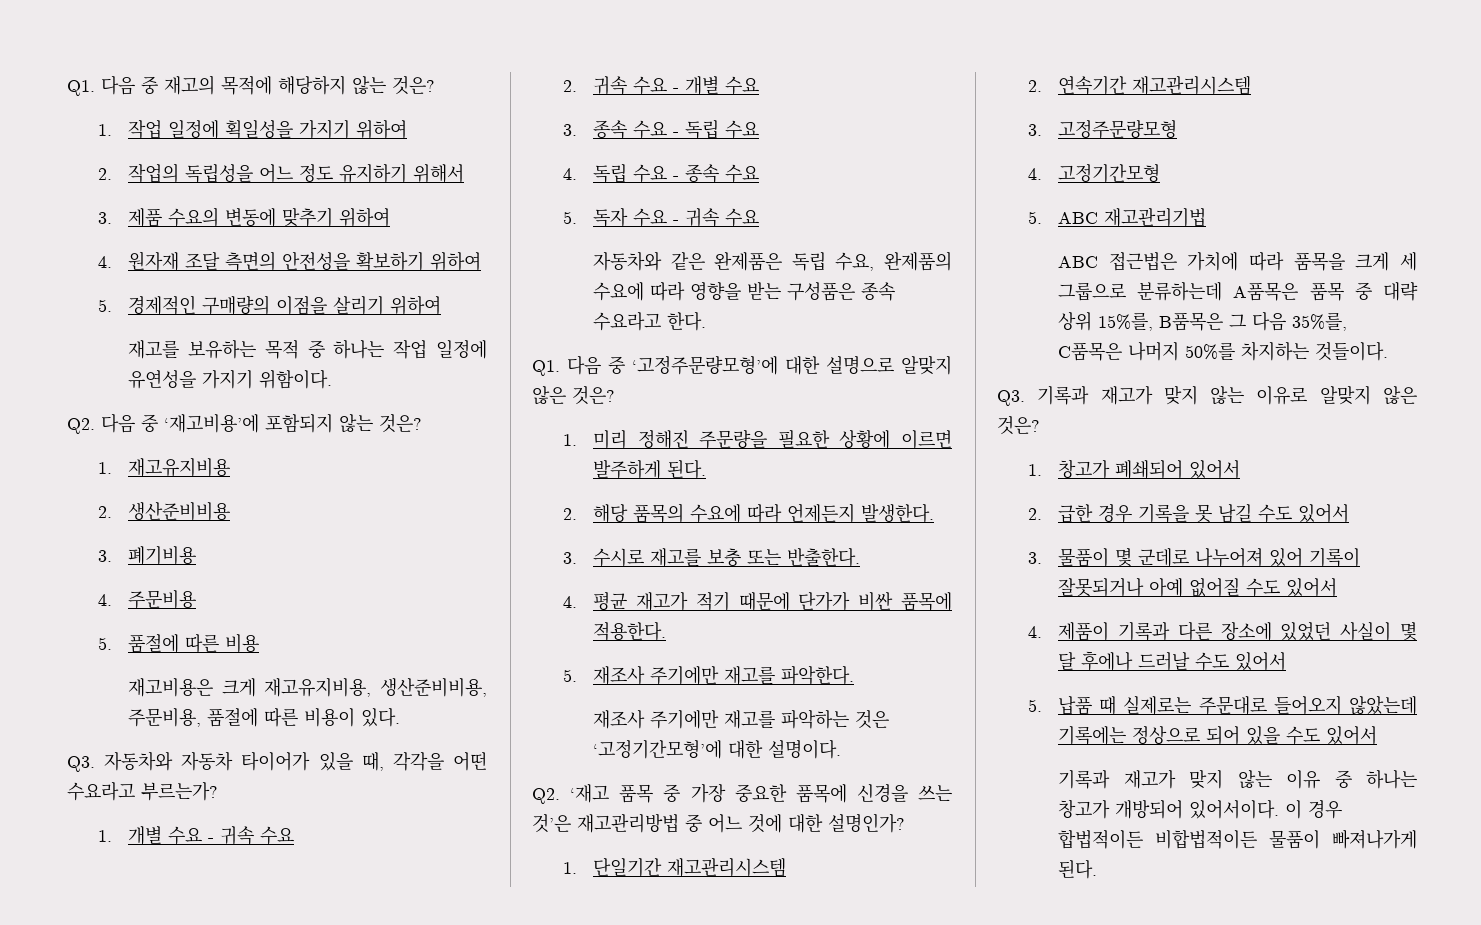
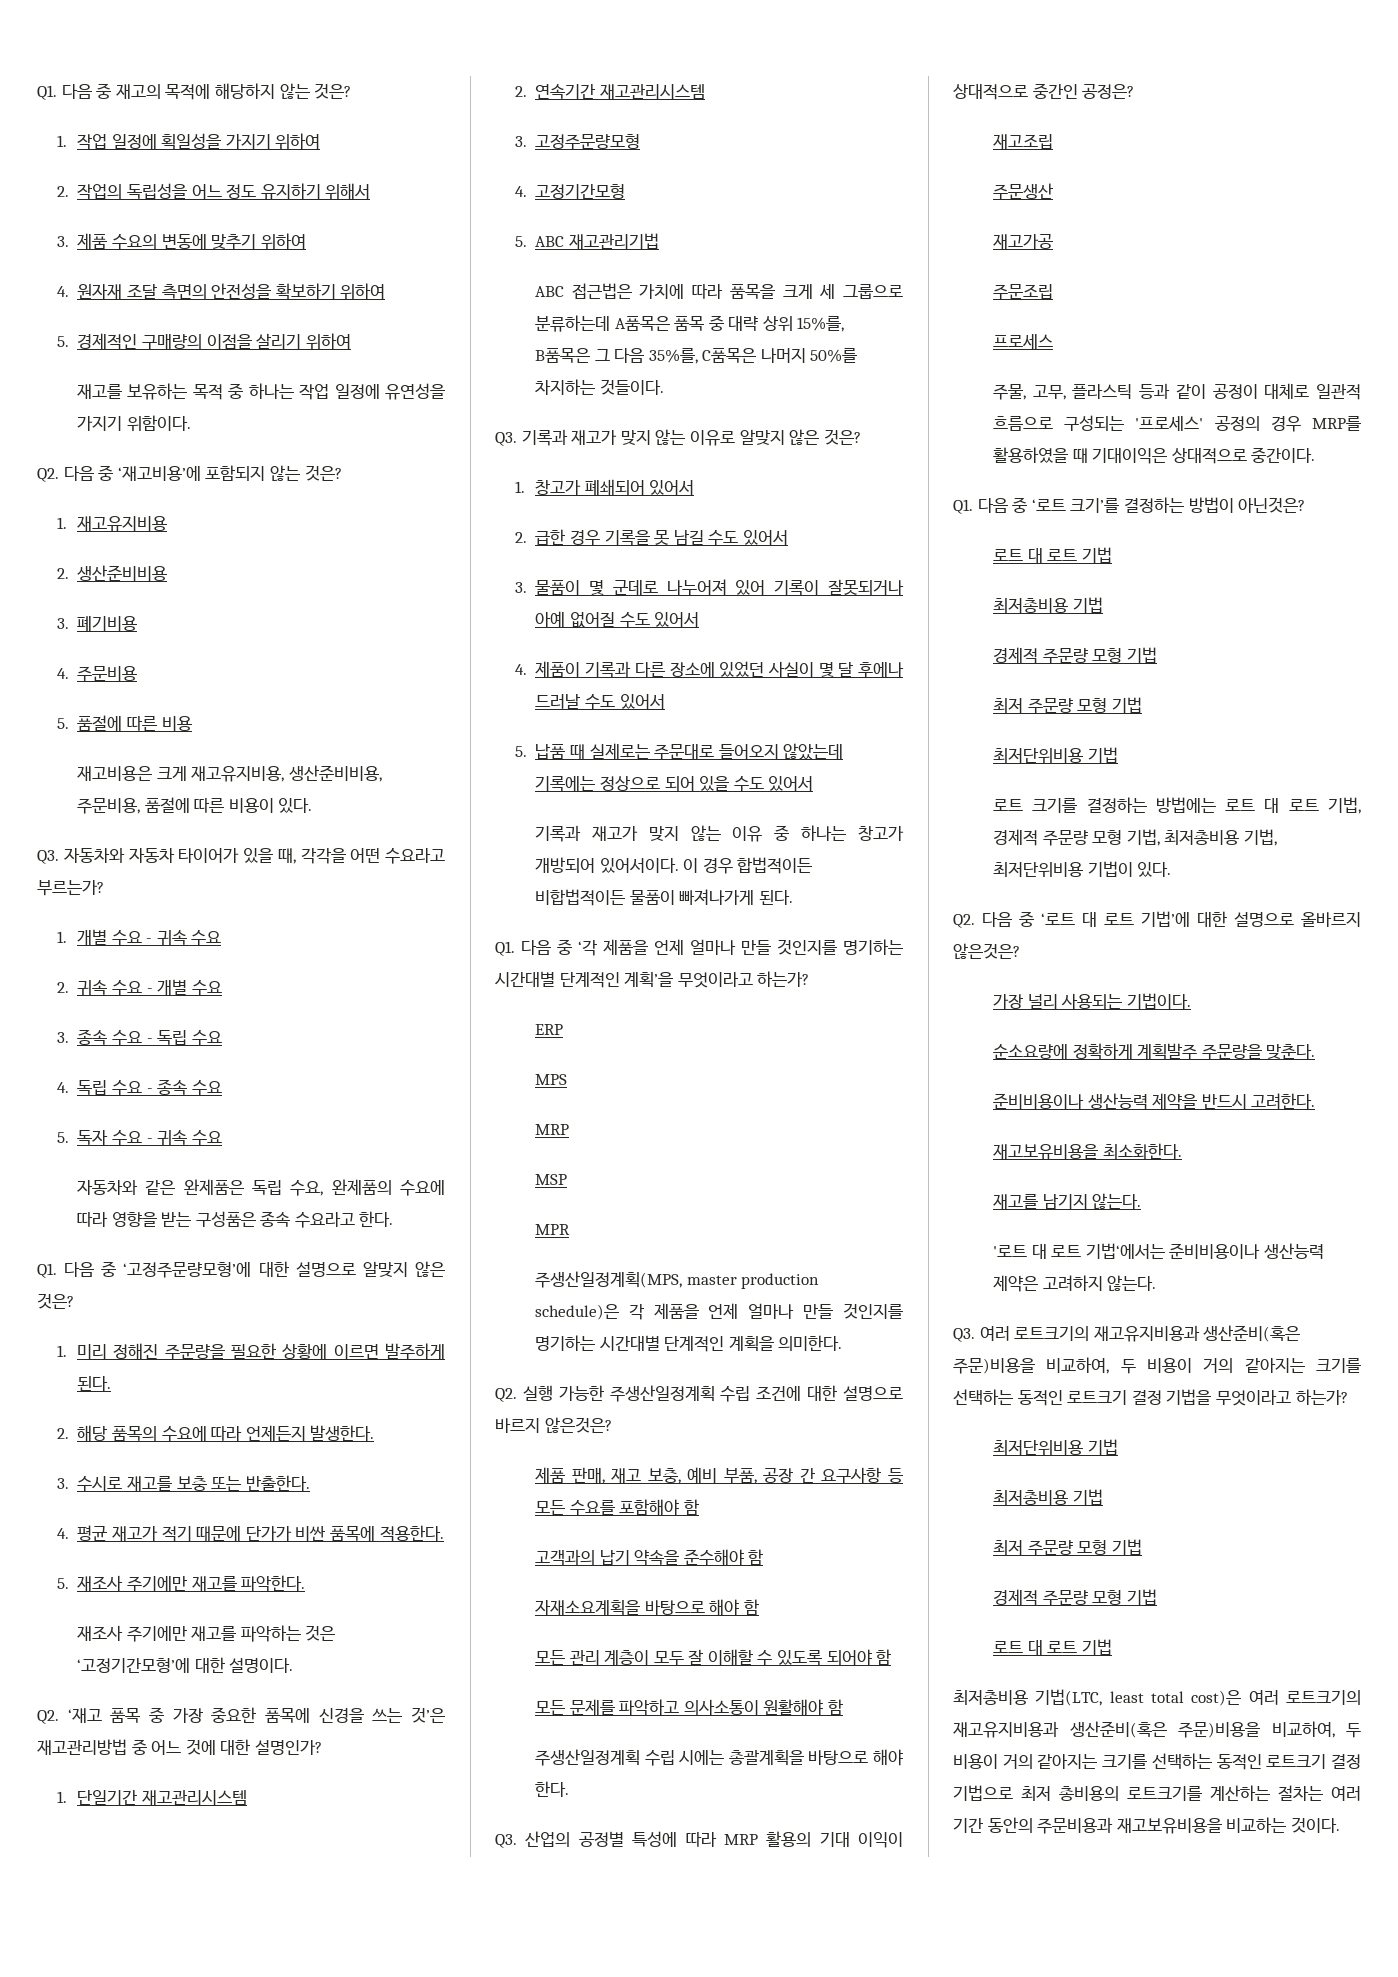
+ Q1. 다음 중 ‘각 제품을 언제 얼마나 만들 것인지를 명기하는 시간대별 단계적인 계획’을 무엇이라고 하는가?
+ ERP
+ MPS
+ MRP
+ MSP
+ MPR
+ 주생산일정계획(MPS, master production schedule)은 각 제품을 언제 얼마나 만들 것인지를 명기하는 시간대별 단계적인 계획을 의미한다.
+ Q2. 실행 가능한 주생산일정계획 수립 조건에 대한 설명으로 바르지 않은것은?
+ 제품 판매, 재고 보충, 예비 부품, 공장 간 요구사항 등 모든 수요를 포함해야 함
+ 고객과의 납기 약속을 준수해야 함
+ 자재소요계획을 바탕으로 해야 함
+ 모든 관리 계층이 모두 잘 이해할 수 있도록 되어야 함
+ 모든 문제를 파악하고 의사소통이 원활해야 함
+ 주생산일정계획 수립 시에는 총괄계획을 바탕으로 해야 한다.
+ Q3. 산업의 공정별 특성에 따라 MRP 활용의 기대 이익이 상대적으로 중간인 공정은?
+ 재고조립
+ 주문생산
+ 재고가공
+ 주문조립
+ 프로세스
+ 주물, 고무, 플라스틱 등과 같이 공정이 대체로 일관적 흐름으로 구성되는 '프로세스' 공정의 경우 MRP를 활용하였을 때 기대이익은 상대적으로 중간이다.
+ Q1. 다음 중 ‘로트 크기’를 결정하는 방법이 아닌것은?
+ 로트 대 로트 기법
+ 최저총비용 기법
+ 경제적 주문량 모형 기법
+ 최저 주문량 모형 기법
+ 최저단위비용 기법
+ 로트 크기를 결정하는 방법에는 로트 대 로트 기법, 경제적 주문량 모형 기법, 최저총비용 기법, 최저단위비용 기법이 있다.
+ Q2. 다음 중 ‘로트 대 로트 기법’에 대한 설명으로 올바르지 않은것은?
+ 가장 널리 사용되는 기법이다.
+ 순소요량에 정확하게 계획발주 주문량을 맞춘다.
+ 준비비용이나 생산능력 제약을 반드시 고려한다.
+ 재고보유비용을 최소화한다.
+ 재고를 남기지 않는다.
+ '로트 대 로트 기법‘에서는 준비비용이나 생산능력 제약은 고려하지 않는다.
+ Q3. 여러 로트크기의 재고유지비용과 생산준비(혹은 주문)비용을 비교하여, 두 비용이 거의 같아지는 크기를 선택하는 동적인 로트크기 결정 기법을 무엇이라고 하는가?
+ 최저단위비용 기법
+ 최저총비용 기법
+ 최저 주문량 모형 기법
+ 경제적 주문량 모형 기법
+ 로트 대 로트 기법
+ 최저총비용 기법(LTC, least total cost)은 여러 로트크기의 재고유지비용과 생산준비(혹은 주문)비용을 비교하여, 두 비용이 거의 같아지는 크기를 선택하는 동적인 로트크기 결정 기법으로 최저 총비용의 로트크기를 계산하는 절차는 여러 기간 동안의 주문비용과 재고보유비용을 비교하는 것이다.

